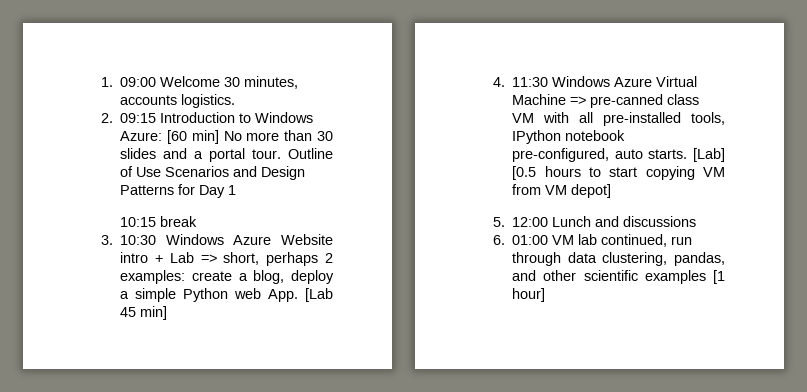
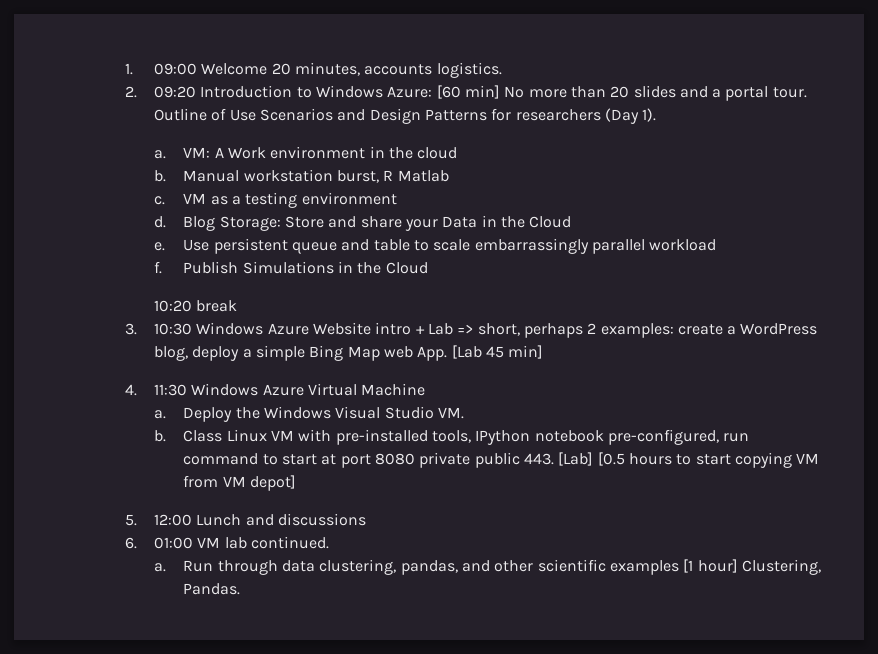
- 1. 09:00 Welcome 30 minutes, accounts logistics.
+ 1. 09:00 Welcome 20 minutes, accounts logistics.
- 2. 09:15 Introduction to Windows Azure: [60 min] No more than 30 slides and a portal tour.
+ 2. 09:20 Introduction to Windows Azure: [60 min] No more than 20 slides and a portal tour.
- Outline of Use Scenarios and Design Patterns for Day 1
- 10:15 break
+ Outline of Use Scenarios and Design Patterns for researchers (Day 1).
+ a. VM: A Work environment in the cloud
+ b. Manual workstation burst, R Matlab
+ c. VM as a testing environment
+ d. Blog Storage: Store and share your Data in the Cloud
+ e. Use persistent queue and table to scale embarrassingly parallel workload
+ f. Publish Simulations in the Cloud
+ 10:20 break
- 3. 10:30 Windows Azure Website intro + Lab => short, perhaps 2 examples: create a blog, deploy a simple Python web App. [Lab 45 min]
+ 3. 10:30 Windows Azure Website intro + Lab => short, perhaps 2 examples: create a WordPress blog, deploy a simple Bing Map web App. [Lab 45 min]
- 4. 11:30 Windows Azure Virtual Machine => pre-canned class VM with all pre-installed tools, IPython notebook pre-configured, auto starts. [Lab] [0.5 hours to start copying VM from VM depot]
+ 4. 11:30 Windows Azure Virtual Machine
+ a. Deploy the Windows Visual Studio VM.
+ b. Class Linux VM with pre-installed tools, IPython notebook pre-configured, run command to start at port 8080 private public 443. [Lab] [0.5 hours to start copying VM from VM depot]
- 6. 01:00 VM lab continued, run through data clustering, pandas, and other scientific examples [1 hour]
+ 6. 01:00 VM lab continued.
+ a. Run through data clustering, pandas, and other scientific examples [1 hour] Clustering, Pandas.

